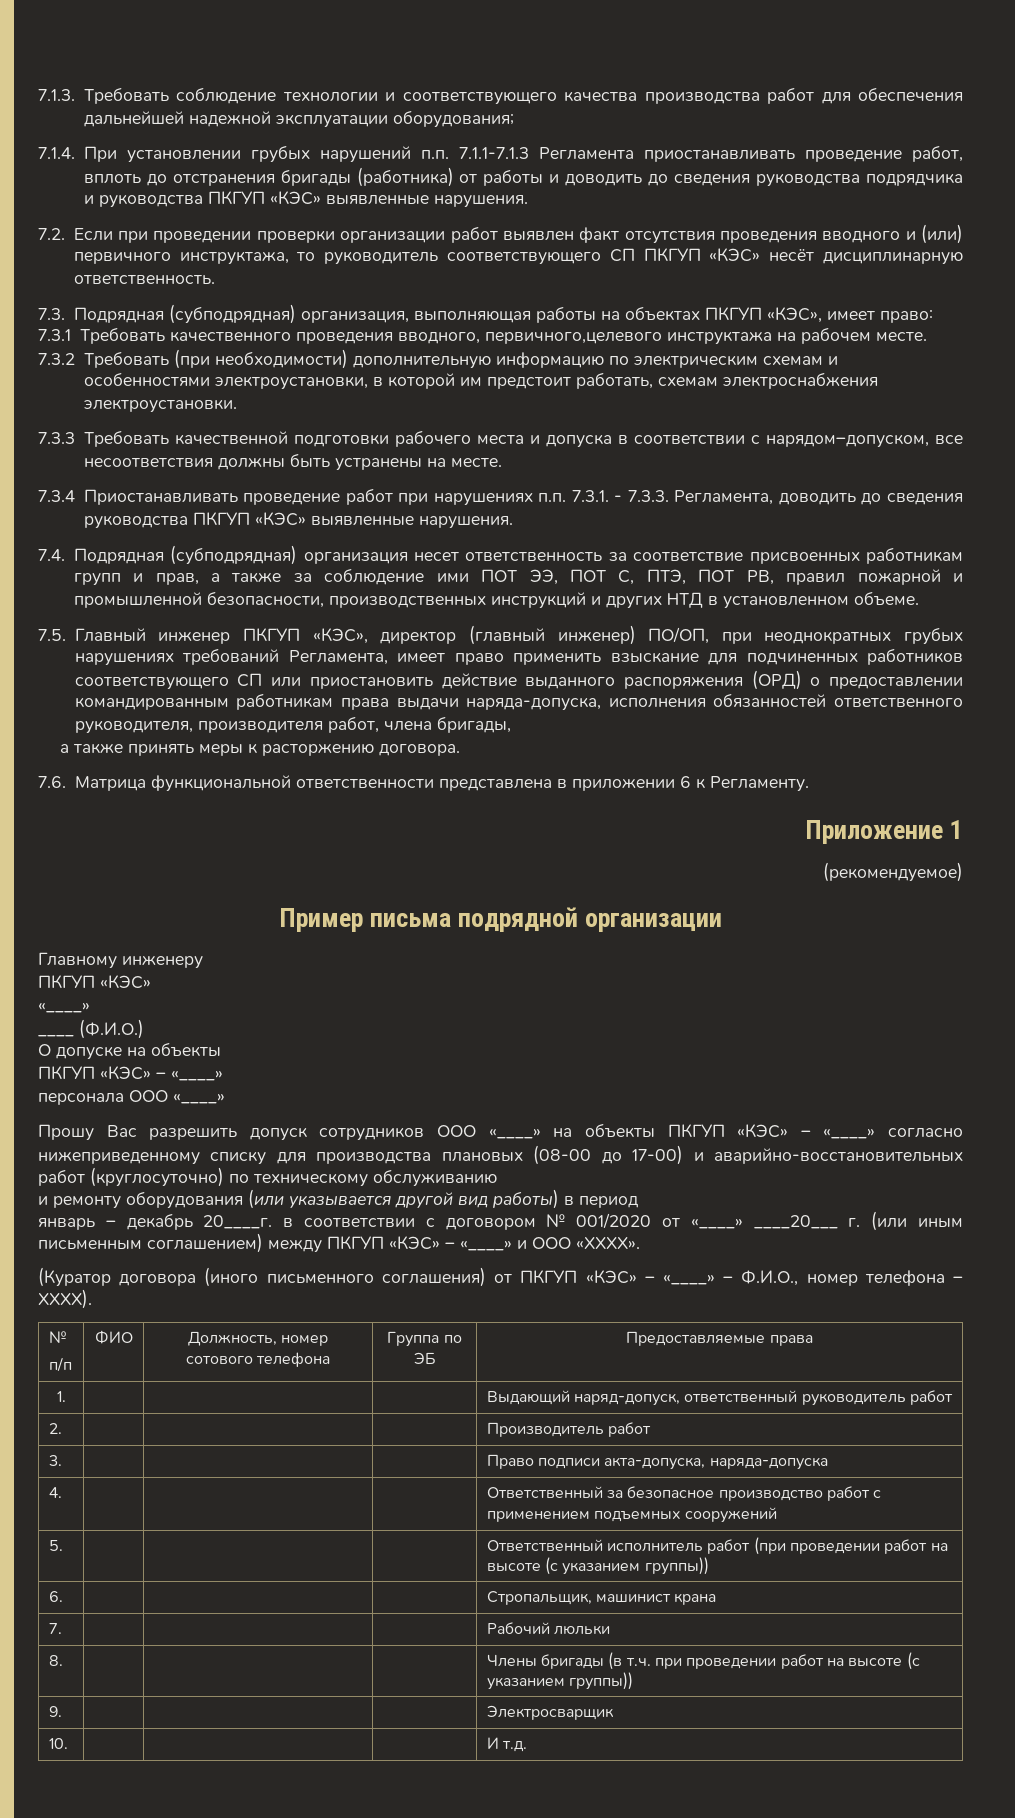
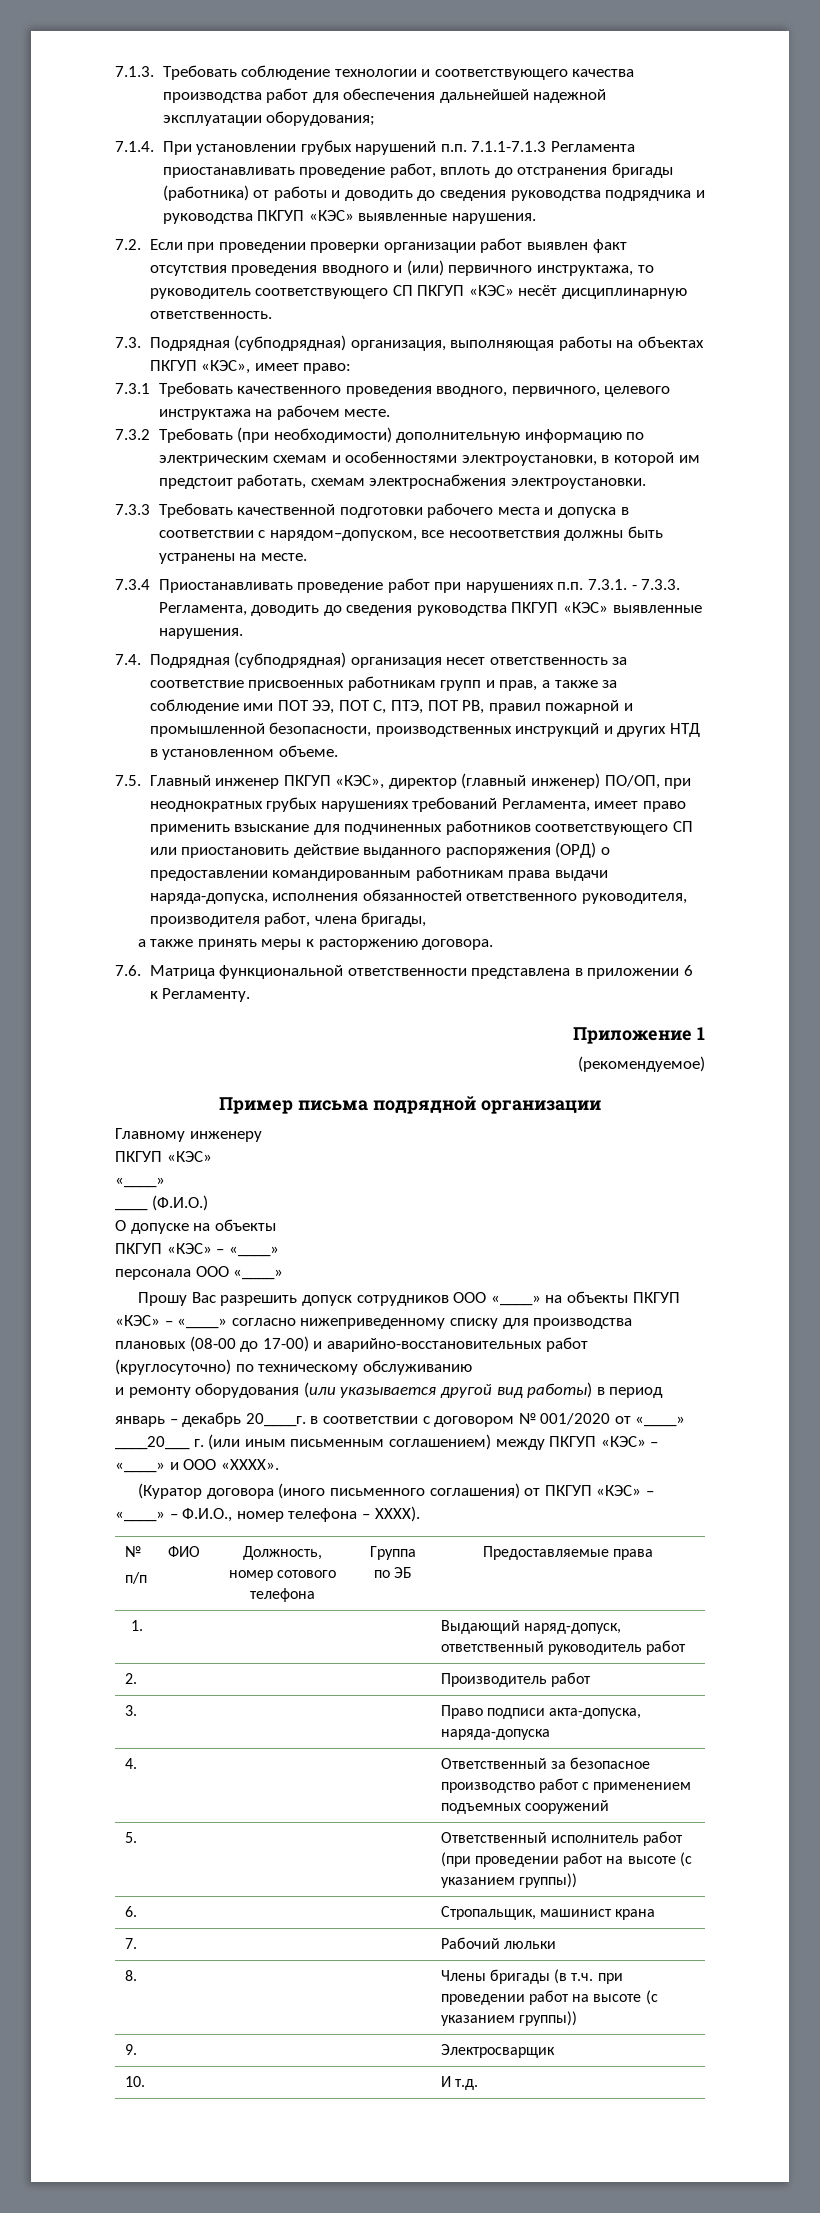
- 7.3.1 Требовать качественного проведения вводного, первичного,целевого инструктажа на рабочем месте.
+ 7.3.1 Требовать качественного проведения вводного, первичного, целевого инструктажа на рабочем месте.

